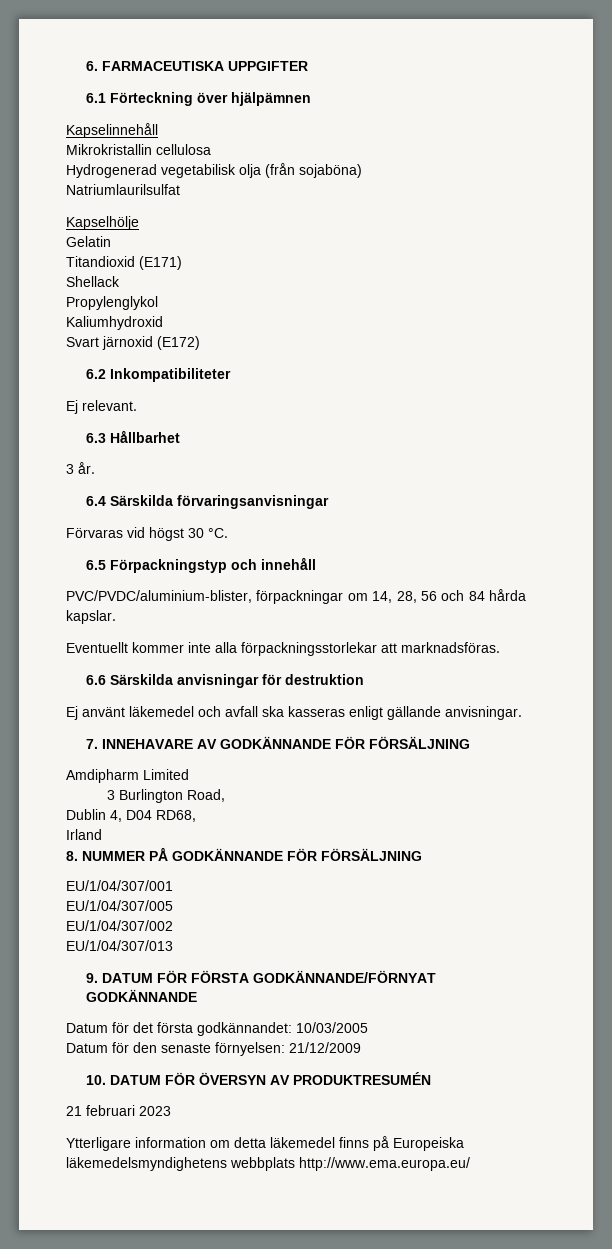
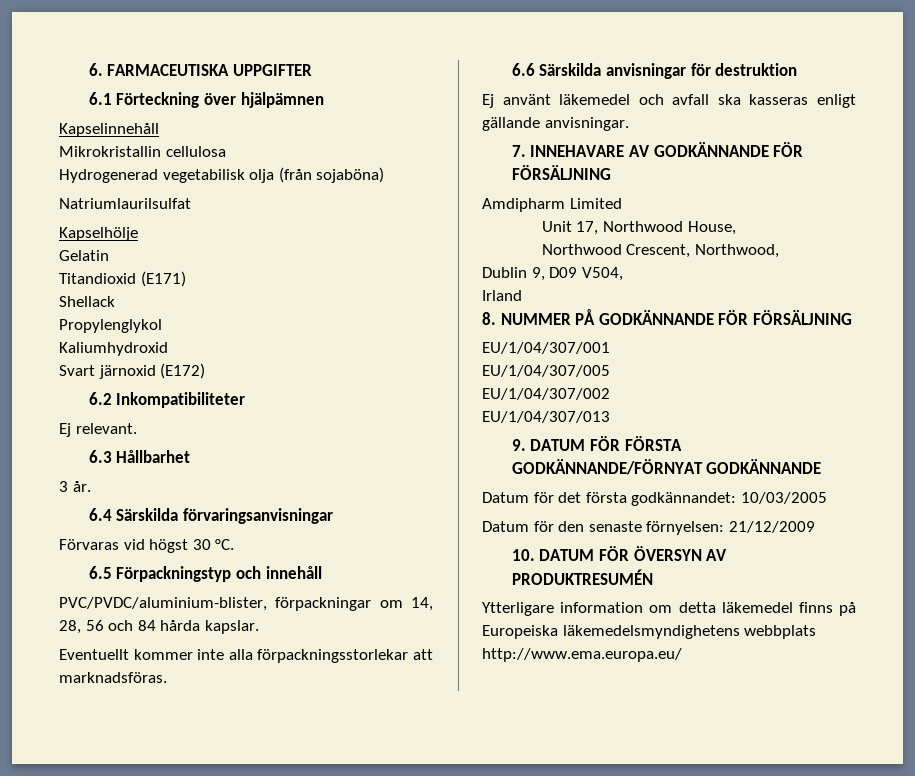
- 3 Burlington Road,
- Dublin 4, D04 RD68,
+ Unit 17, Northwood House,
+ Northwood Crescent, Northwood,
+ Dublin 9, D09 V504,
- 21 februari 2023

